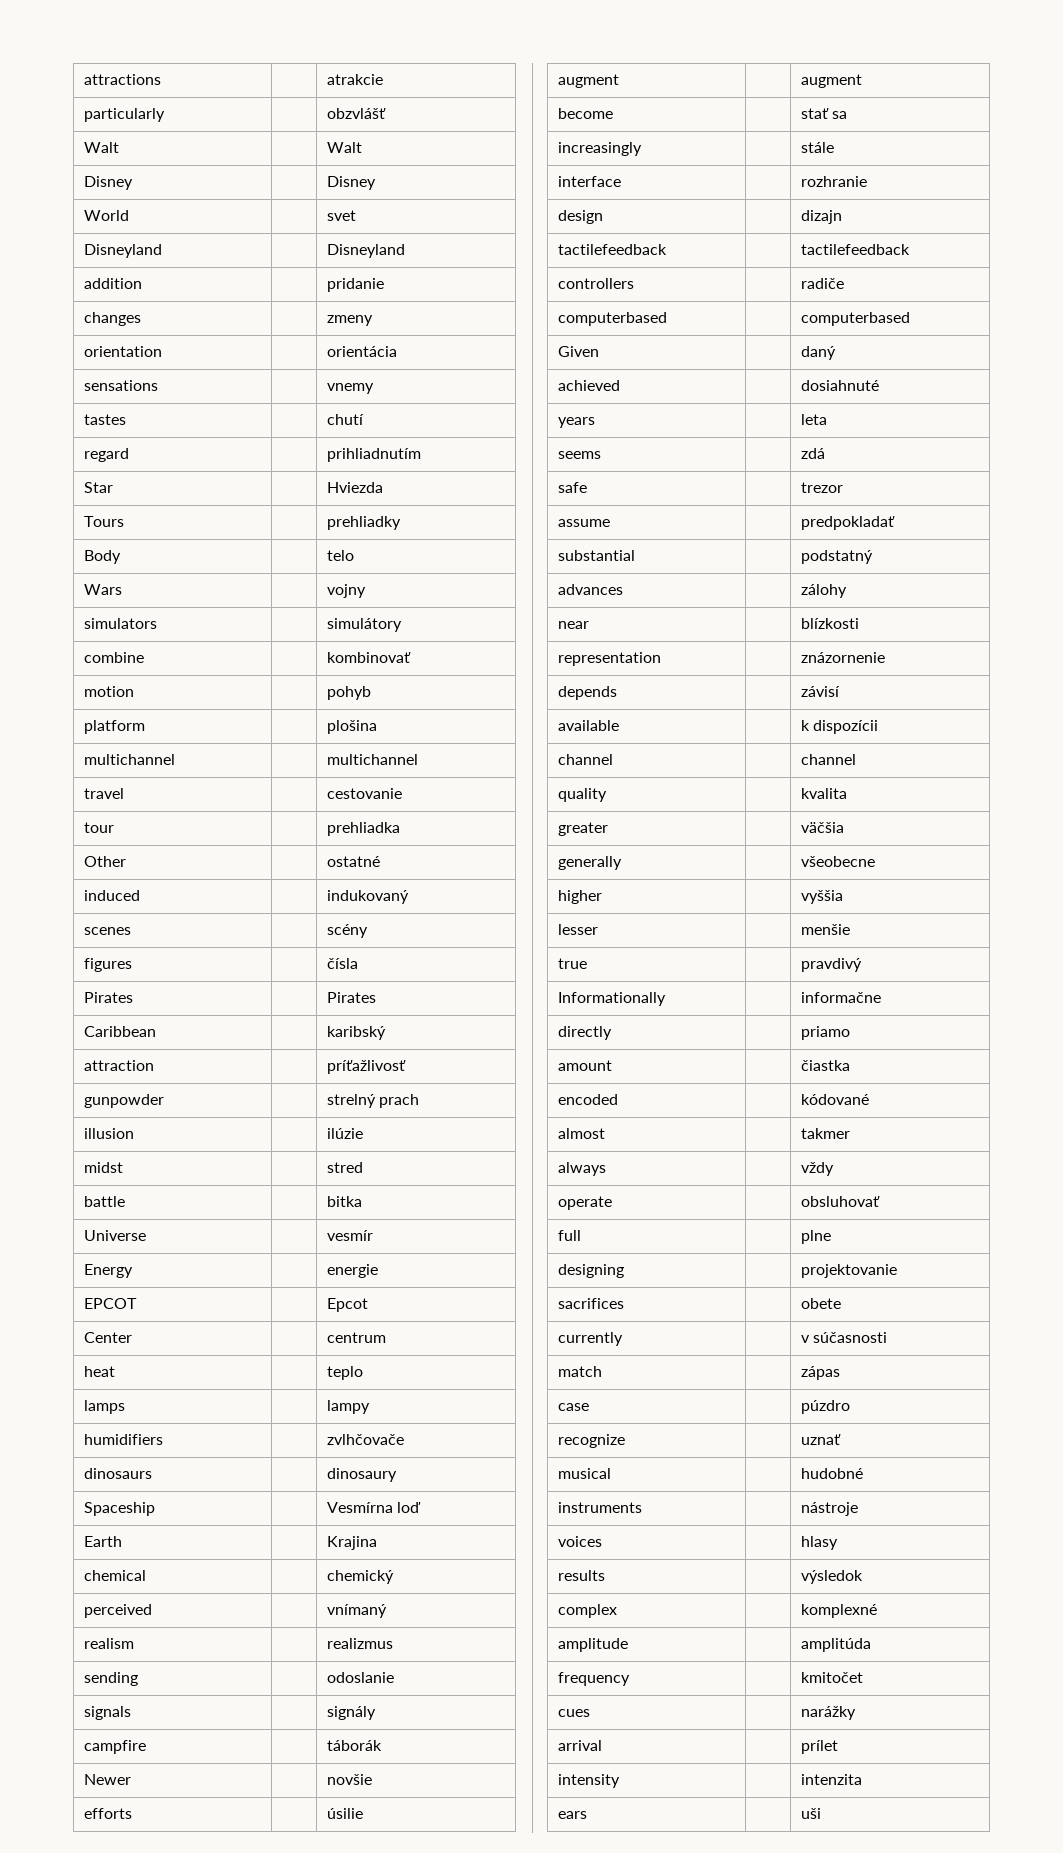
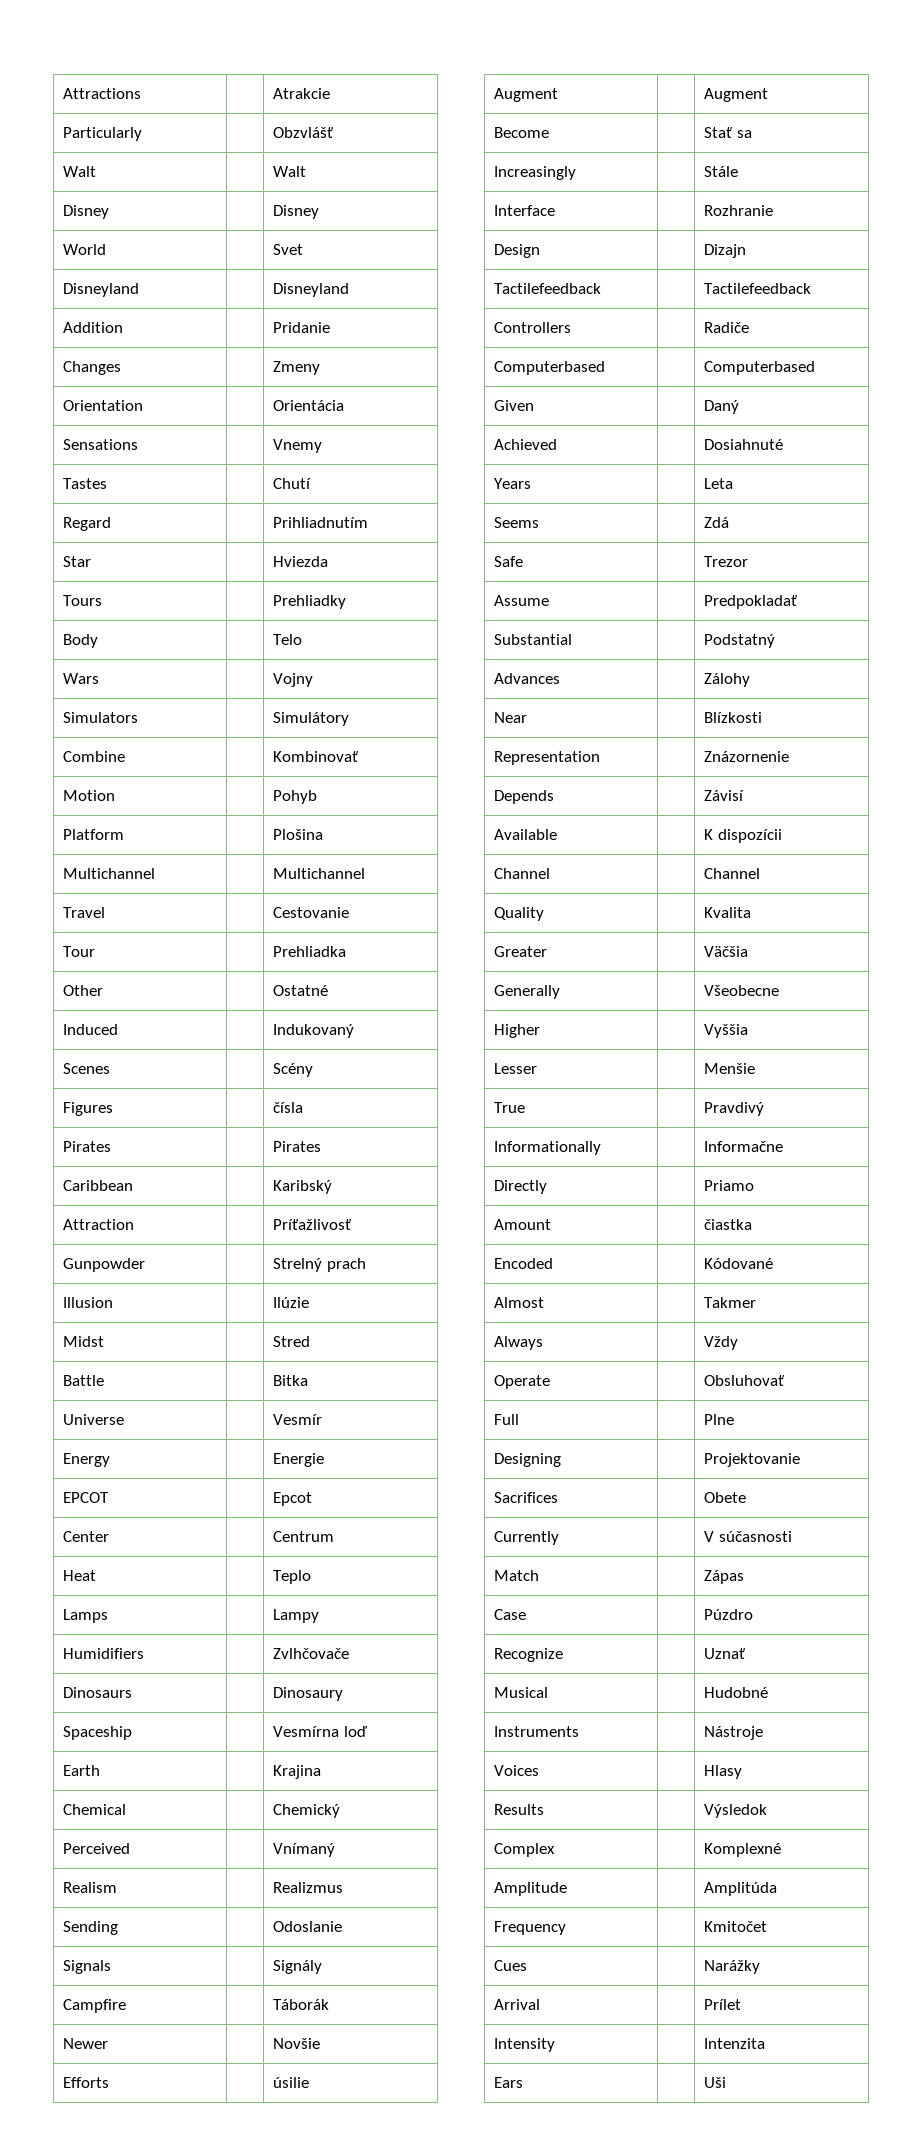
- attractions | | atrakcie
- particularly | | obzvlášť
+ Attractions | | Atrakcie
+ Particularly | | Obzvlášť
- World | | svet
+ World | | Svet
- addition | | pridanie
- changes | | zmeny
- orientation | | orientácia
- sensations | | vnemy
- tastes | | chutí
- regard | | prihliadnutím
+ Addition | | Pridanie
+ Changes | | Zmeny
+ Orientation | | Orientácia
+ Sensations | | Vnemy
+ Tastes | | Chutí
+ Regard | | Prihliadnutím
- Tours | | prehliadky
+ Tours | | Prehliadky
- Body | | telo
+ Body | | Telo
- Wars | | vojny
- simulators | | simulátory
- combine | | kombinovať
- motion | | pohyb
- platform | | plošina
- multichannel | | multichannel
- travel | | cestovanie
- tour | | prehliadka
- Other | | ostatné
- induced | | indukovaný
- scenes | | scény
- figures | | čísla
+ Wars | | Vojny
+ Simulators | | Simulátory
+ Combine | | Kombinovať
+ Motion | | Pohyb
+ Platform | | Plošina
+ Multichannel | | Multichannel
+ Travel | | Cestovanie
+ Tour | | Prehliadka
+ Other | | Ostatné
+ Induced | | Indukovaný
+ Scenes | | Scény
+ Figures | | čísla
  Pirates | | Pirates
- Caribbean | | karibský
- attraction | | príťažlivosť
- gunpowder | | strelný prach
- illusion | | ilúzie
- midst | | stred
- battle | | bitka
+ Caribbean | | Karibský
+ Attraction | | Príťažlivosť
+ Gunpowder | | Strelný prach
+ Illusion | | Ilúzie
+ Midst | | Stred
+ Battle | | Bitka
- Universe | | vesmír
+ Universe | | Vesmír
- Energy | | energie
+ Energy | | Energie
- Center | | centrum
- heat | | teplo
- lamps | | lampy
- humidifiers | | zvlhčovače
- dinosaurs | | dinosaury
+ Center | | Centrum
+ Heat | | Teplo
+ Lamps | | Lampy
+ Humidifiers | | Zvlhčovače
+ Dinosaurs | | Dinosaury
- chemical | | chemický
- perceived | | vnímaný
- realism | | realizmus
- sending | | odoslanie
- signals | | signály
- campfire | | táborák
+ Chemical | | Chemický
+ Perceived | | Vnímaný
+ Realism | | Realizmus
+ Sending | | Odoslanie
+ Signals | | Signály
+ Campfire | | Táborák
- Newer | | novšie
- efforts | | úsilie
+ Newer | | Novšie
+ Efforts | | úsilie
- augment | | augment
- become | | stať sa
- increasingly | | stále
- interface | | rozhranie
- design | | dizajn
- tactilefeedback | | tactilefeedback
- controllers | | radiče
- computerbased | | computerbased
- Given | | daný
- achieved | | dosiahnuté
- years | | leta
- seems | | zdá
- safe | | trezor
- assume | | predpokladať
- substantial | | podstatný
- advances | | zálohy
- near | | blízkosti
- representation | | znázornenie
- depends | | závisí
- available | | k dispozícii
- channel | | channel
- quality | | kvalita
- greater | | väčšia
- generally | | všeobecne
- higher | | vyššia
- lesser | | menšie
- true | | pravdivý
- Informationally | | informačne
- directly | | priamo
- amount | | čiastka
- encoded | | kódované
- almost | | takmer
- always | | vždy
- operate | | obsluhovať
- full | | plne
- designing | | projektovanie
- sacrifices | | obete
- currently | | v súčasnosti
- match | | zápas
- case | | púzdro
- recognize | | uznať
- musical | | hudobné
- instruments | | nástroje
- voices | | hlasy
- results | | výsledok
- complex | | komplexné
- amplitude | | amplitúda
- frequency | | kmitočet
- cues | | narážky
- arrival | | prílet
- intensity | | intenzita
- ears | | uši
+ Augment | | Augment
+ Become | | Stať sa
+ Increasingly | | Stále
+ Interface | | Rozhranie
+ Design | | Dizajn
+ Tactilefeedback | | Tactilefeedback
+ Controllers | | Radiče
+ Computerbased | | Computerbased
+ Given | | Daný
+ Achieved | | Dosiahnuté
+ Years | | Leta
+ Seems | | Zdá
+ Safe | | Trezor
+ Assume | | Predpokladať
+ Substantial | | Podstatný
+ Advances | | Zálohy
+ Near | | Blízkosti
+ Representation | | Znázornenie
+ Depends | | Závisí
+ Available | | K dispozícii
+ Channel | | Channel
+ Quality | | Kvalita
+ Greater | | Väčšia
+ Generally | | Všeobecne
+ Higher | | Vyššia
+ Lesser | | Menšie
+ True | | Pravdivý
+ Informationally | | Informačne
+ Directly | | Priamo
+ Amount | | čiastka
+ Encoded | | Kódované
+ Almost | | Takmer
+ Always | | Vždy
+ Operate | | Obsluhovať
+ Full | | Plne
+ Designing | | Projektovanie
+ Sacrifices | | Obete
+ Currently | | V súčasnosti
+ Match | | Zápas
+ Case | | Púzdro
+ Recognize | | Uznať
+ Musical | | Hudobné
+ Instruments | | Nástroje
+ Voices | | Hlasy
+ Results | | Výsledok
+ Complex | | Komplexné
+ Amplitude | | Amplitúda
+ Frequency | | Kmitočet
+ Cues | | Narážky
+ Arrival | | Prílet
+ Intensity | | Intenzita
+ Ears | | Uši

